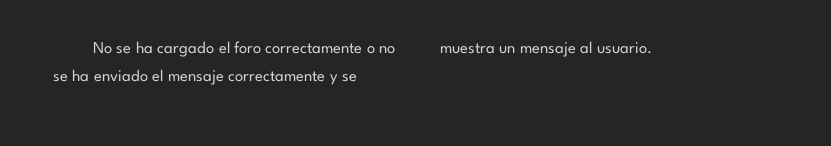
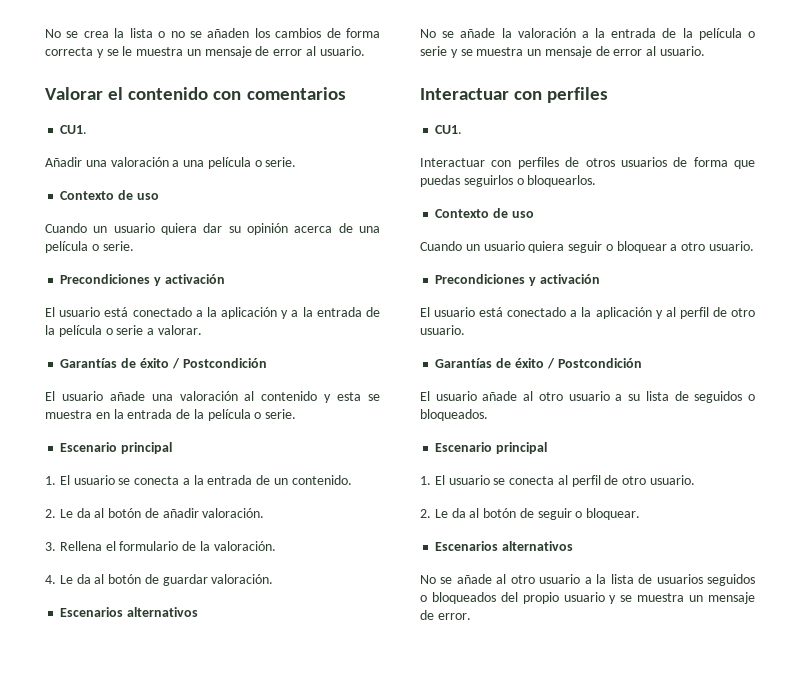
- No se ha cargado el foro correctamente o no se ha enviado el mensaje correctamente y se muestra un mensaje al usuario.
+ No se crea la lista o no se añaden los cambios de forma correcta y se le muestra un mensaje de error al usuario.
+ Valorar el contenido con comentarios
+ CU1.
+ Añadir una valoración a una película o serie.
+ Contexto de uso
+ Cuando un usuario quiera dar su opinión acerca de una película o serie.
+ Precondiciones y activación
+ El usuario está conectado a la aplicación y a la entrada de la película o serie a valorar.
+ Garantías de éxito / Postcondición
+ El usuario añade una valoración al contenido y esta se muestra en la entrada de la película o serie.
+ Escenario principal
+ 1. El usuario se conecta a la entrada de un contenido.
+ 2. Le da al botón de añadir valoración.
+ 3. Rellena el formulario de la valoración.
+ 4. Le da al botón de guardar valoración.
+ Escenarios alternativos
+ No se añade la valoración a la entrada de la película o serie y se muestra un mensaje de error al usuario.
+ Interactuar con perfiles
+ CU1.
+ Interactuar con perfiles de otros usuarios de forma que puedas seguirlos o bloquearlos.
+ Contexto de uso
+ Cuando un usuario quiera seguir o bloquear a otro usuario.
+ Precondiciones y activación
+ El usuario está conectado a la aplicación y al perfil de otro usuario.
+ Garantías de éxito / Postcondición
+ El usuario añade al otro usuario a su lista de seguidos o bloqueados.
+ Escenario principal
+ 1. El usuario se conecta al perfil de otro usuario.
+ 2. Le da al botón de seguir o bloquear.
+ Escenarios alternativos
+ No se añade al otro usuario a la lista de usuarios seguidos o bloqueados del propio usuario y se muestra un mensaje de error.

